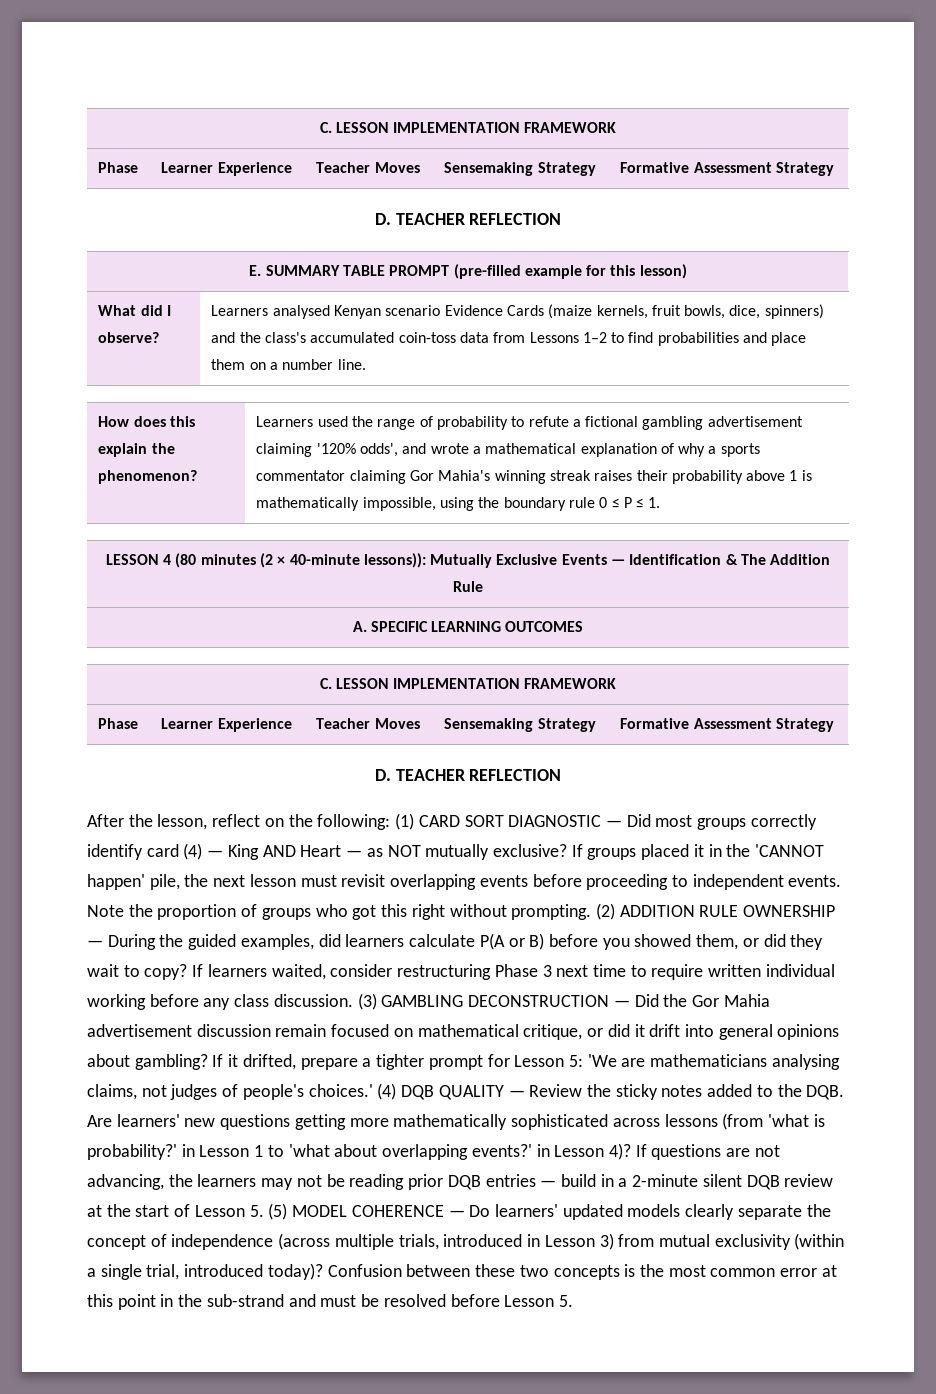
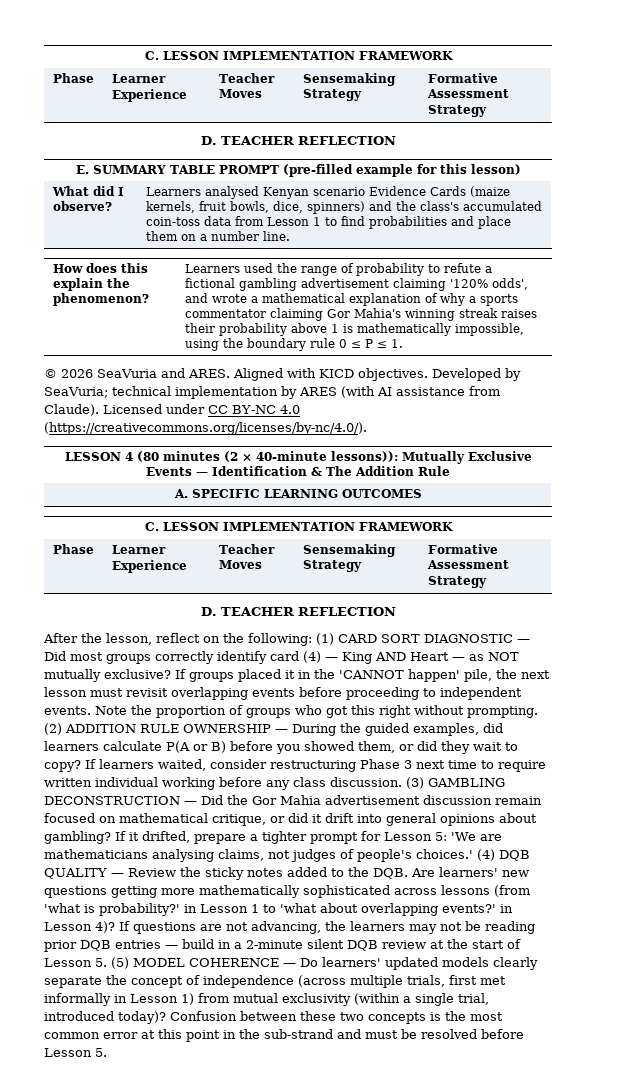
- What did I observe? | Learners analysed Kenyan scenario Evidence Cards (maize kernels, fruit bowls, dice, spinners) and the class's accumulated coin-toss data from Lessons 1–2 to find probabilities and place them on a number line.
+ What did I observe? | Learners analysed Kenyan scenario Evidence Cards (maize kernels, fruit bowls, dice, spinners) and the class's accumulated coin-toss data from Lesson 1 to find probabilities and place them on a number line.
+ © 2026 SeaVuria and ARES. Aligned with KICD objectives. Developed by SeaVuria; technical implementation by ARES (with AI assistance from Claude). Licensed under CC BY-NC 4.0 (https://creativecommons.org/licenses/by-nc/4.0/).
- If questions are not advancing, the learners may not be reading prior DQB entries — build in a 2-minute silent DQB review at the start of Lesson 5. (5) MODEL COHERENCE — Do learners' updated models clearly separate the concept of independence (across multiple trials, introduced in Lesson 3) from mutual exclusivity (within a single trial, introduced today)?
+ If questions are not advancing, the learners may not be reading prior DQB entries — build in a 2-minute silent DQB review at the start of Lesson 5. (5) MODEL COHERENCE — Do learners' updated models clearly separate the concept of independence (across multiple trials, first met informally in Lesson 1) from mutual exclusivity (within a single trial, introduced today)?

